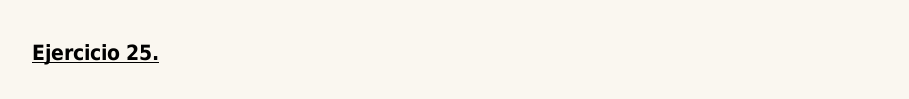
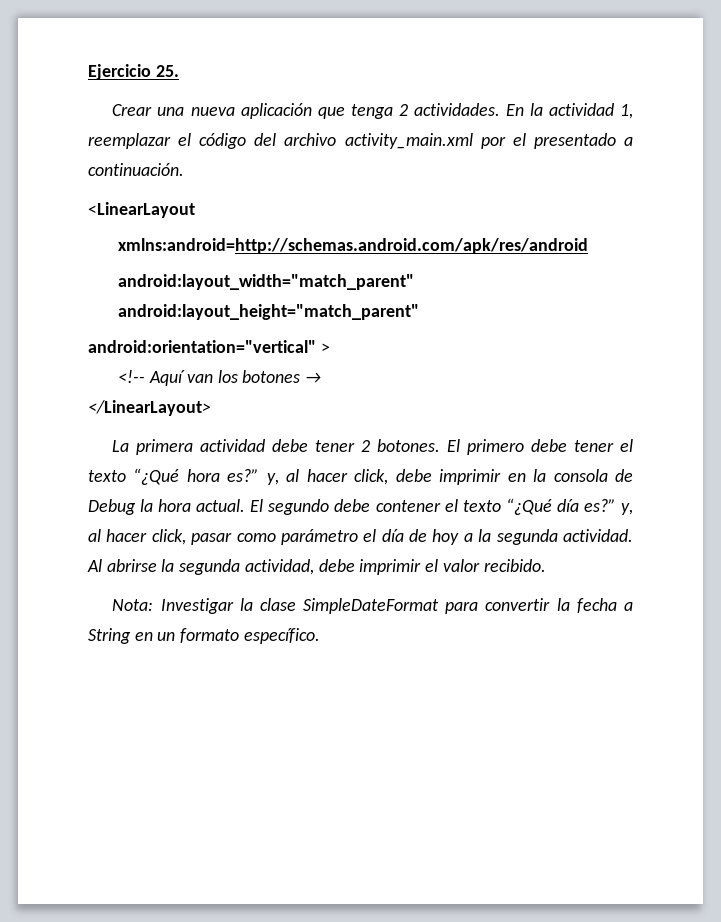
+ Crear una nueva aplicación que tenga 2 actividades. En la actividad 1, reemplazar el código del archivo activity_main.xml por el presentado a continuación.
+ <LinearLayout
+ xmlns:android=http://schemas.android.com/apk/res/android
+ android:layout_width="match_parent" android:layout_height="match_parent"
+ android:orientation="vertical" >
+ <!-- Aquí van los botones →
+ </LinearLayout>
+ La primera actividad debe tener 2 botones. El primero debe tener el texto “¿Qué hora es?” y, al hacer click, debe imprimir en la consola de Debug la hora actual. El segundo debe contener el texto “¿Qué día es?” y, al hacer click, pasar como parámetro el día de hoy a la segunda actividad. Al abrirse la segunda actividad, debe imprimir el valor recibido.
+ Nota: Investigar la clase SimpleDateFormat para convertir la fecha a String en un formato específico.

